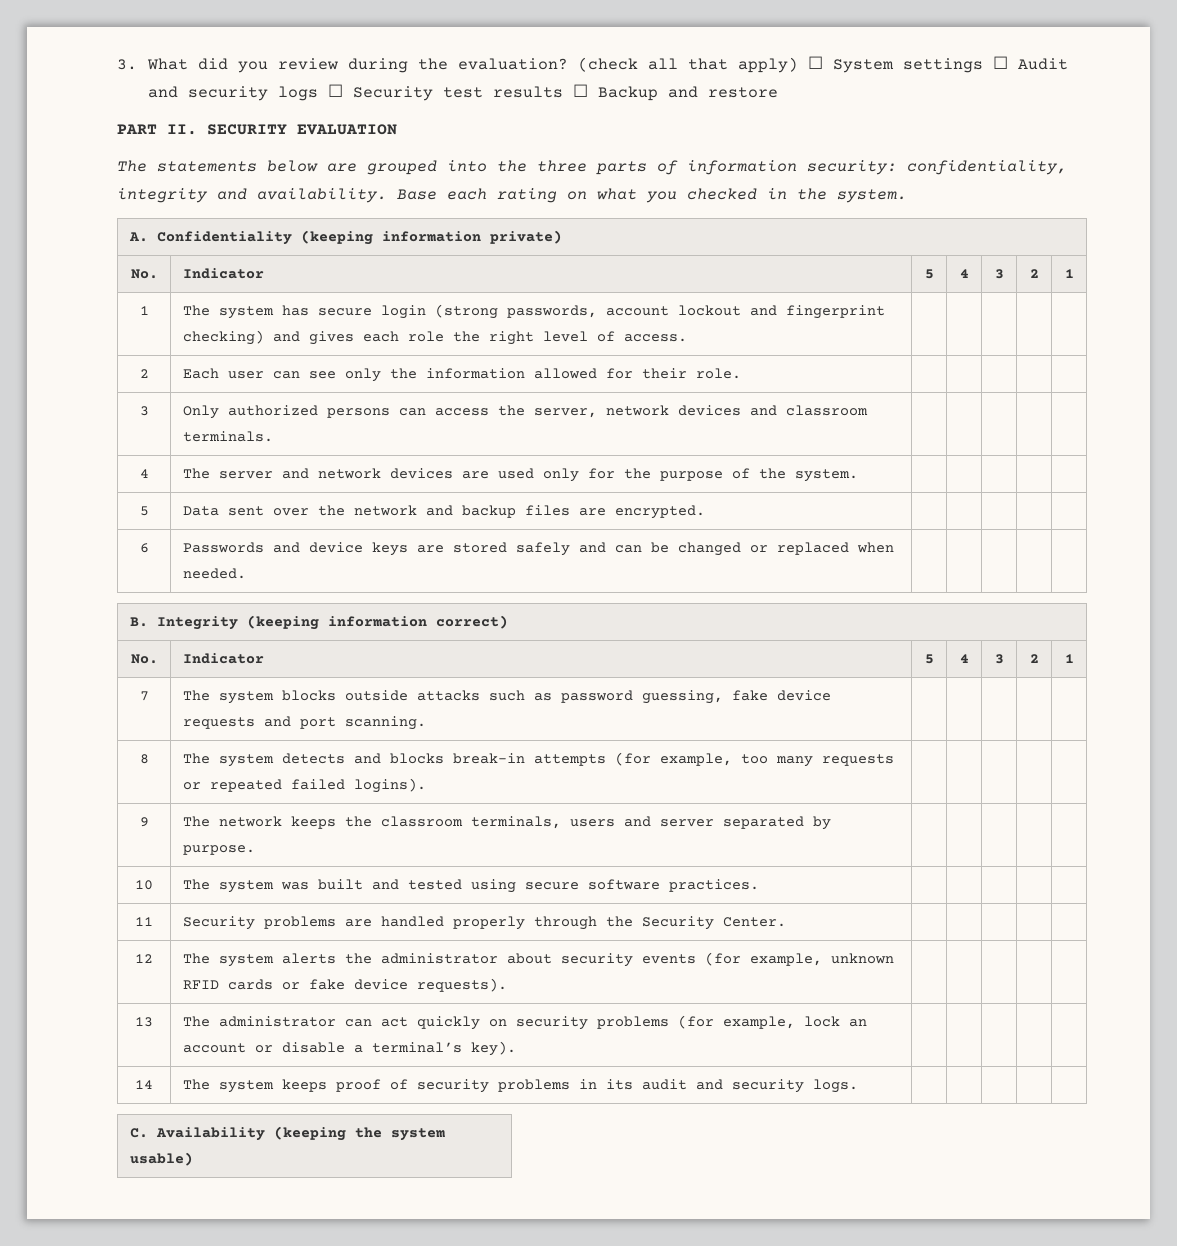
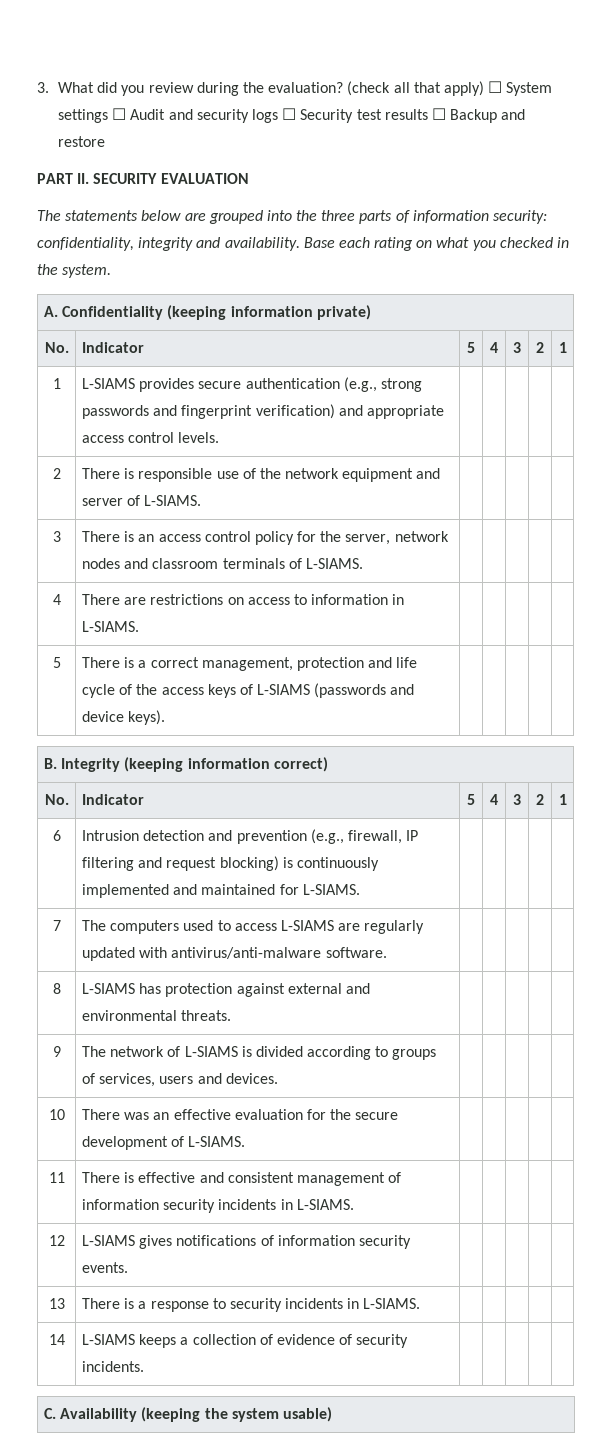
- 1 | The system has secure login (strong passwords, account lockout and fingerprint checking) and gives each role the right level of access. | | | | |
- 2 | Each user can see only the information allowed for their role. | | | | |
- 3 | Only authorized persons can access the server, network devices and classroom terminals. | | | | |
- 4 | The server and network devices are used only for the purpose of the system. | | | | |
- 5 | Data sent over the network and backup files are encrypted. | | | | |
- 6 | Passwords and device keys are stored safely and can be changed or replaced when needed. | | | | |
+ 1 | L-SIAMS provides secure authentication (e.g., strong passwords and fingerprint verification) and appropriate access control levels. | | | | |
+ 2 | There is responsible use of the network equipment and server of L-SIAMS. | | | | |
+ 3 | There is an access control policy for the server, network nodes and classroom terminals of L-SIAMS. | | | | |
+ 4 | There are restrictions on access to information in L-SIAMS. | | | | |
+ 5 | There is a correct management, protection and life cycle of the access keys of L-SIAMS (passwords and device keys). | | | | |
- 7 | The system blocks outside attacks such as password guessing, fake device requests and port scanning. | | | | |
- 8 | The system detects and blocks break-in attempts (for example, too many requests or repeated failed logins). | | | | |
- 9 | The network keeps the classroom terminals, users and server separated by purpose. | | | | |
- 10 | The system was built and tested using secure software practices. | | | | |
- 11 | Security problems are handled properly through the Security Center. | | | | |
- 12 | The system alerts the administrator about security events (for example, unknown RFID cards or fake device requests). | | | | |
- 13 | The administrator can act quickly on security problems (for example, lock an account or disable a terminal’s key). | | | | |
- 14 | The system keeps proof of security problems in its audit and security logs. | | | | |
+ 6 | Intrusion detection and prevention (e.g., firewall, IP filtering and request blocking) is continuously implemented and maintained for L-SIAMS. | | | | |
+ 7 | The computers used to access L-SIAMS are regularly updated with antivirus/anti-malware software. | | | | |
+ 8 | L-SIAMS has protection against external and environmental threats. | | | | |
+ 9 | The network of L-SIAMS is divided according to groups of services, users and devices. | | | | |
+ 10 | There was an effective evaluation for the secure development of L-SIAMS. | | | | |
+ 11 | There is effective and consistent management of information security incidents in L-SIAMS. | | | | |
+ 12 | L-SIAMS gives notifications of information security events. | | | | |
+ 13 | There is a response to security incidents in L-SIAMS. | | | | |
+ 14 | L-SIAMS keeps a collection of evidence of security incidents. | | | | |

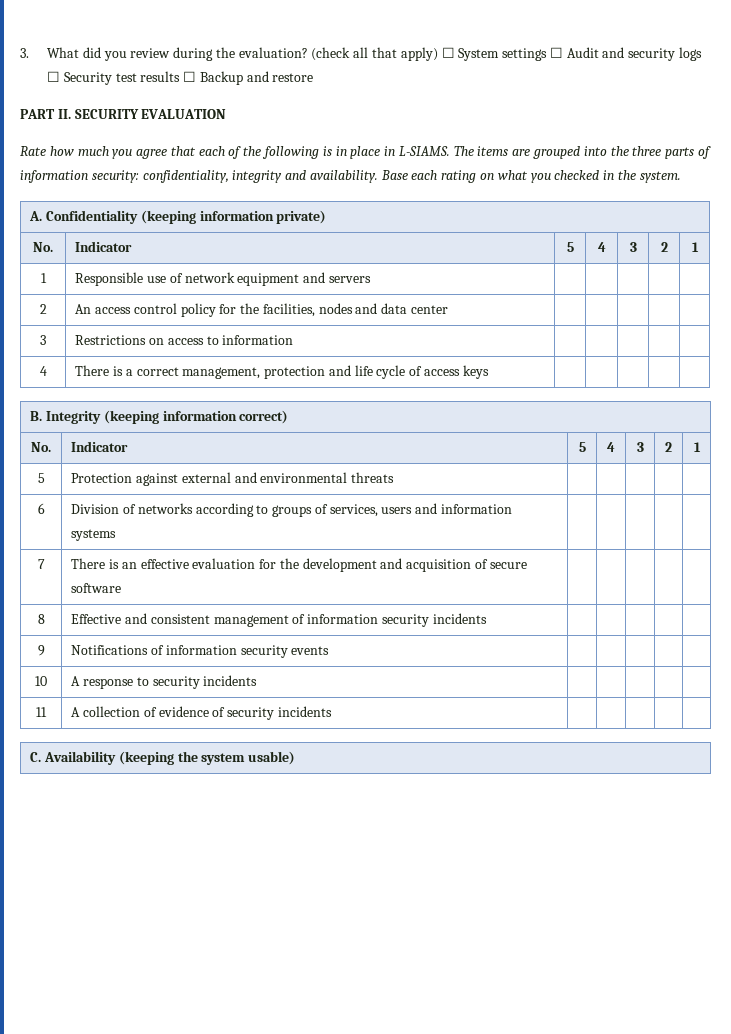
- The statements below are grouped into the three parts of information security: confidentiality, integrity and availability.
+ Rate how much you agree that each of the following is in place in L-SIAMS. The items are grouped into the three parts of information security: confidentiality, integrity and availability.
- 1 | L-SIAMS provides secure authentication (e.g., strong passwords and fingerprint verification) and appropriate access control levels. | | | | |
- 2 | There is responsible use of the network equipment and server of L-SIAMS. | | | | |
- 3 | There is an access control policy for the server, network nodes and classroom terminals of L-SIAMS. | | | | |
- 4 | There are restrictions on access to information in L-SIAMS. | | | | |
- 5 | There is a correct management, protection and life cycle of the access keys of L-SIAMS (passwords and device keys). | | | | |
+ 1 | Responsible use of network equipment and servers | | | | |
+ 2 | An access control policy for the facilities, nodes and data center | | | | |
+ 3 | Restrictions on access to information | | | | |
+ 4 | There is a correct management, protection and life cycle of access keys | | | | |
- 6 | Intrusion detection and prevention (e.g., firewall, IP filtering and request blocking) is continuously implemented and maintained for L-SIAMS. | | | | |
- 7 | The computers used to access L-SIAMS are regularly updated with antivirus/anti-malware software. | | | | |
- 8 | L-SIAMS has protection against external and environmental threats. | | | | |
- 9 | The network of L-SIAMS is divided according to groups of services, users and devices. | | | | |
- 10 | There was an effective evaluation for the secure development of L-SIAMS. | | | | |
- 11 | There is effective and consistent management of information security incidents in L-SIAMS. | | | | |
- 12 | L-SIAMS gives notifications of information security events. | | | | |
- 13 | There is a response to security incidents in L-SIAMS. | | | | |
- 14 | L-SIAMS keeps a collection of evidence of security incidents. | | | | |
+ 5 | Protection against external and environmental threats | | | | |
+ 6 | Division of networks according to groups of services, users and information systems | | | | |
+ 7 | There is an effective evaluation for the development and acquisition of secure software | | | | |
+ 8 | Effective and consistent management of information security incidents | | | | |
+ 9 | Notifications of information security events | | | | |
+ 10 | A response to security incidents | | | | |
+ 11 | A collection of evidence of security incidents | | | | |

